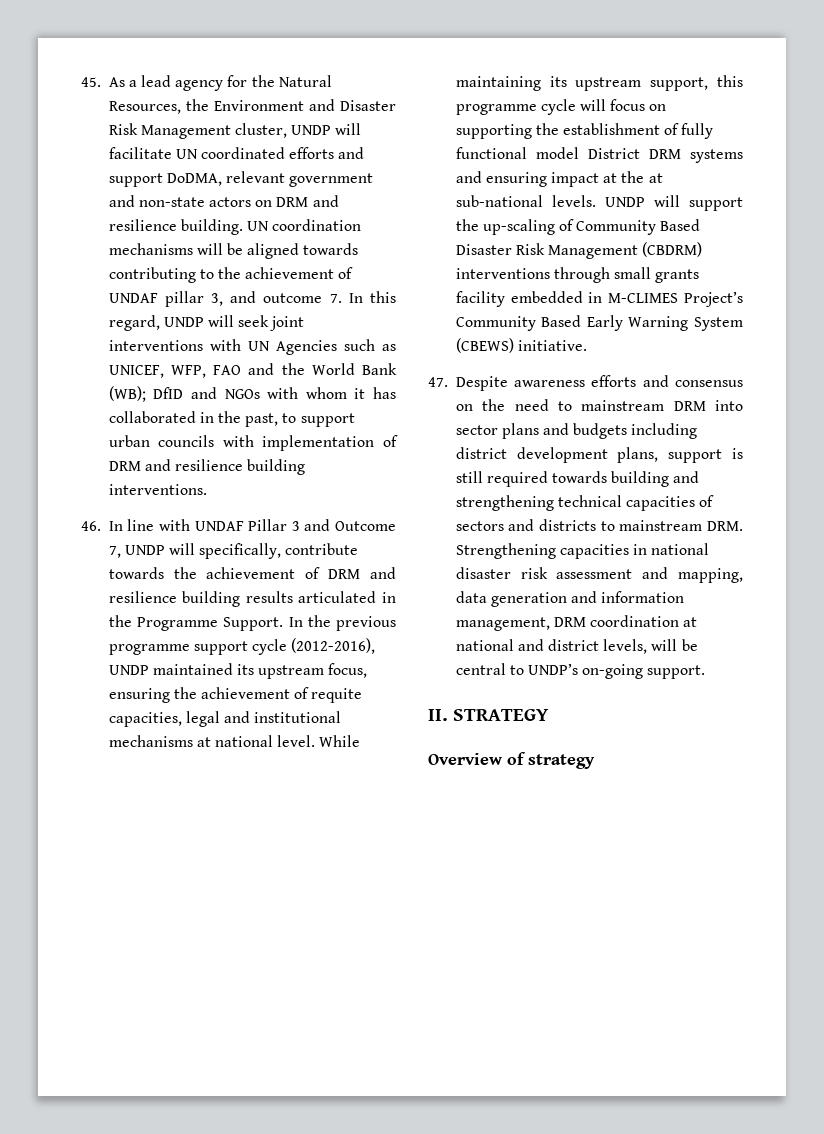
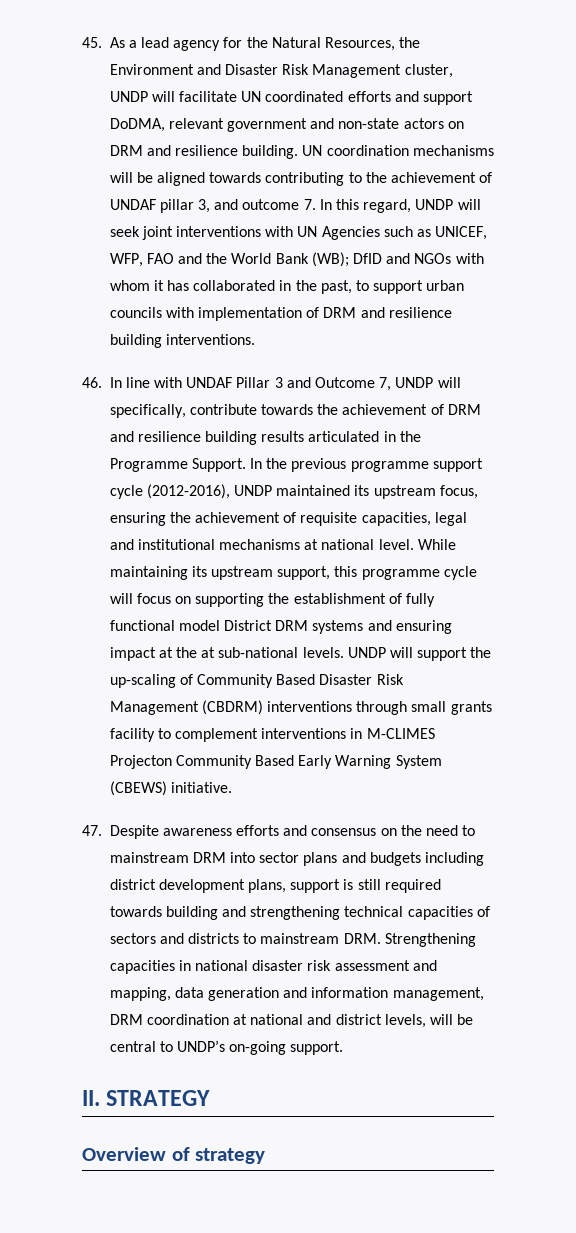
- In the previous programme support cycle (2012-2016), UNDP maintained its upstream focus, ensuring the achievement of requite capacities, legal and institutional mechanisms at national level.
+ In the previous programme support cycle (2012-2016), UNDP maintained its upstream focus, ensuring the achievement of requisite capacities, legal and institutional mechanisms at national level.
- UNDP will support the up-scaling of Community Based Disaster Risk Management (CBDRM) interventions through small grants facility embedded in M-CLIMES Project’s Community Based Early Warning System (CBEWS) initiative.
+ UNDP will support the up-scaling of Community Based Disaster Risk Management (CBDRM) interventions through small grants facility to complement interventions in M-CLIMES Projecton Community Based Early Warning System (CBEWS) initiative.

